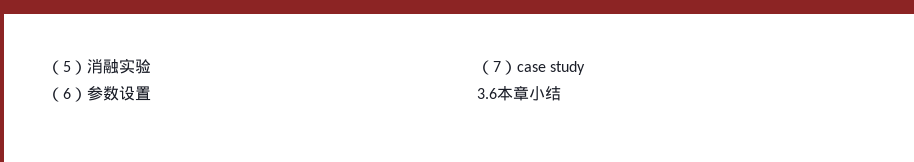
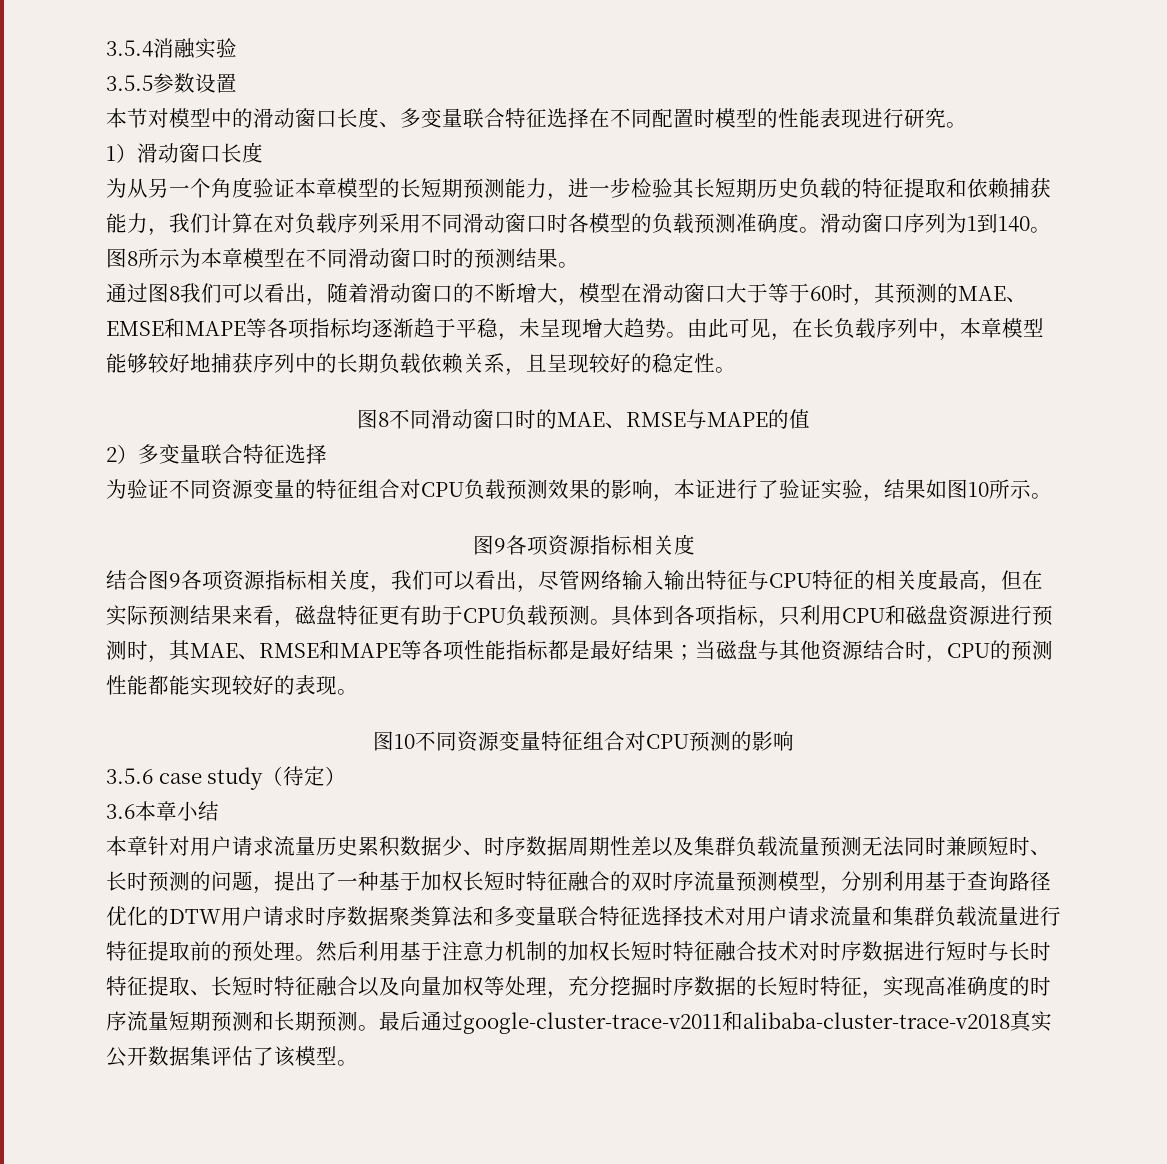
- （5）消融实验
+ 3.5.4消融实验
- （6）参数设置
+ 3.5.5参数设置
- （7）case study
+ 本节对模型中的滑动窗口长度、多变量联合特征选择在不同配置时模型的性能表现进行研究。
+ 1）滑动窗口长度
+ 为从另一个角度验证本章模型的长短期预测能力，进一步检验其长短期历史负载的特征提取和依赖捕获能力，我们计算在对负载序列采用不同滑动窗口时各模型的负载预测准确度。滑动窗口序列为1到140。图8所示为本章模型在不同滑动窗口时的预测结果。
+ 通过图8我们可以看出，随着滑动窗口的不断增大，模型在滑动窗口大于等于60时，其预测的MAE、EMSE和MAPE等各项指标均逐渐趋于平稳，未呈现增大趋势。由此可见，在长负载序列中，本章模型能够较好地捕获序列中的长期负载依赖关系，且呈现较好的稳定性。
+ 图8不同滑动窗口时的MAE、RMSE与MAPE的值
+ 2）多变量联合特征选择
+ 为验证不同资源变量的特征组合对CPU负载预测效果的影响，本证进行了验证实验，结果如图10所示。
+ 图9各项资源指标相关度
+ 结合图9各项资源指标相关度，我们可以看出，尽管网络输入输出特征与CPU特征的相关度最高，但在实际预测结果来看，磁盘特征更有助于CPU负载预测。具体到各项指标，只利用CPU和磁盘资源进行预测时，其MAE、RMSE和MAPE等各项性能指标都是最好结果；当磁盘与其他资源结合时，CPU的预测性能都能实现较好的表现。
+ 图10不同资源变量特征组合对CPU预测的影响
+ 3.5.6 case study（待定）
+ 本章针对用户请求流量历史累积数据少、时序数据周期性差以及集群负载流量预测无法同时兼顾短时、长时预测的问题，提出了一种基于加权长短时特征融合的双时序流量预测模型，分别利用基于查询路径优化的DTW用户请求时序数据聚类算法和多变量联合特征选择技术对用户请求流量和集群负载流量进行特征提取前的预处理。然后利用基于注意力机制的加权长短时特征融合技术对时序数据进行短时与长时特征提取、长短时特征融合以及向量加权等处理，充分挖掘时序数据的长短时特征，实现高准确度的时序流量短期预测和长期预测。最后通过google-cluster-trace-v2011和alibaba-cluster-trace-v2018真实公开数据集评估了该模型。

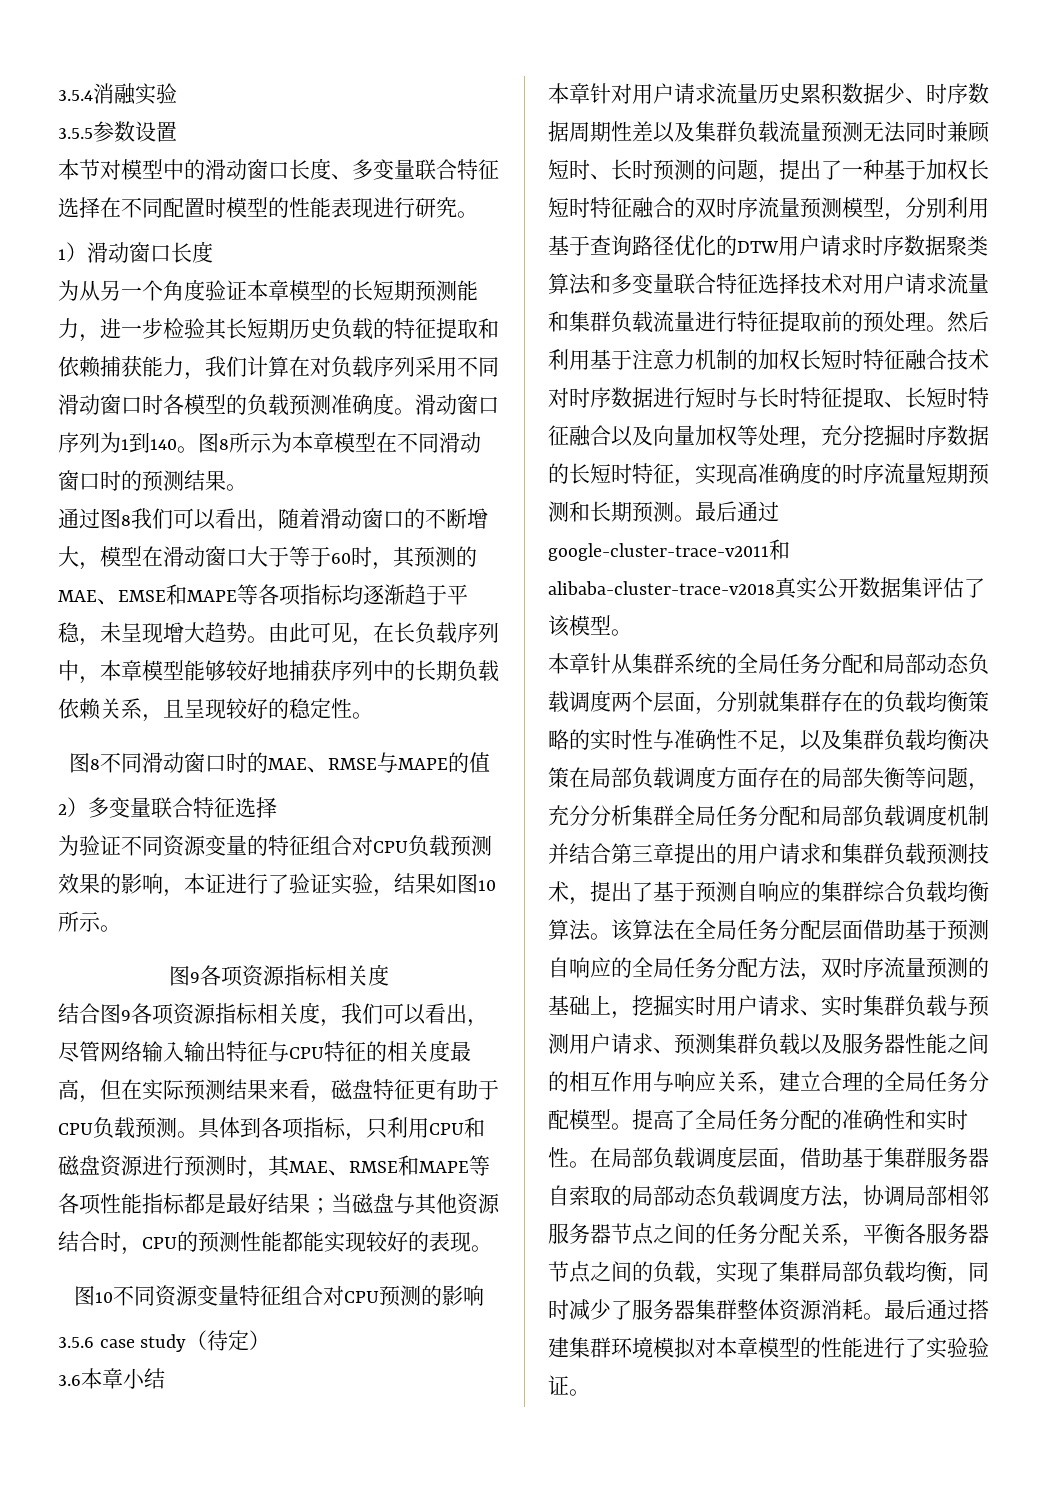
+ 本章针从集群系统的全局任务分配和局部动态负载调度两个层面，分别就集群存在的负载均衡策略的实时性与准确性不足，以及集群负载均衡决策在局部负载调度方面存在的局部失衡等问题，充分分析集群全局任务分配和局部负载调度机制并结合第三章提出的用户请求和集群负载预测技术，提出了基于预测自响应的集群综合负载均衡算法。该算法在全局任务分配层面借助基于预测自响应的全局任务分配方法，双时序流量预测的基础上，挖掘实时用户请求、实时集群负载与预测用户请求、预测集群负载以及服务器性能之间的相互作用与响应关系，建立合理的全局任务分配模型。提高了全局任务分配的准确性和实时性。在局部负载调度层面，借助基于集群服务器自索取的局部动态负载调度方法，协调局部相邻服务器节点之间的任务分配关系，平衡各服务器节点之间的负载，实现了集群局部负载均衡，同时减少了服务器集群整体资源消耗。最后通过搭建集群环境模拟对本章模型的性能进行了实验验证。

